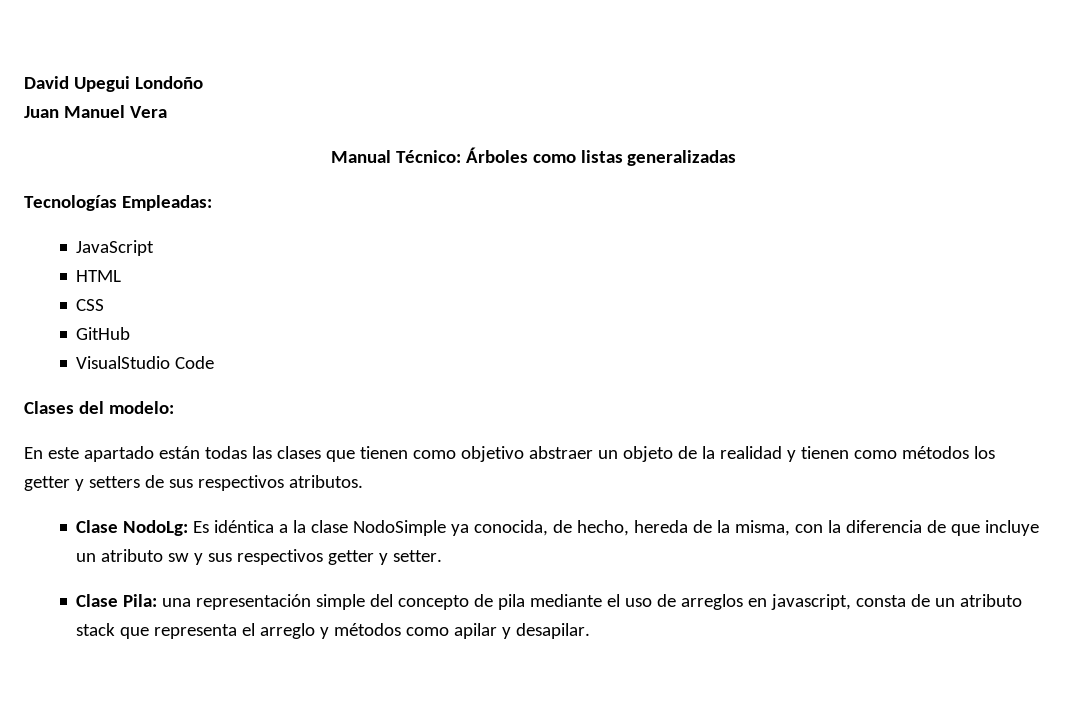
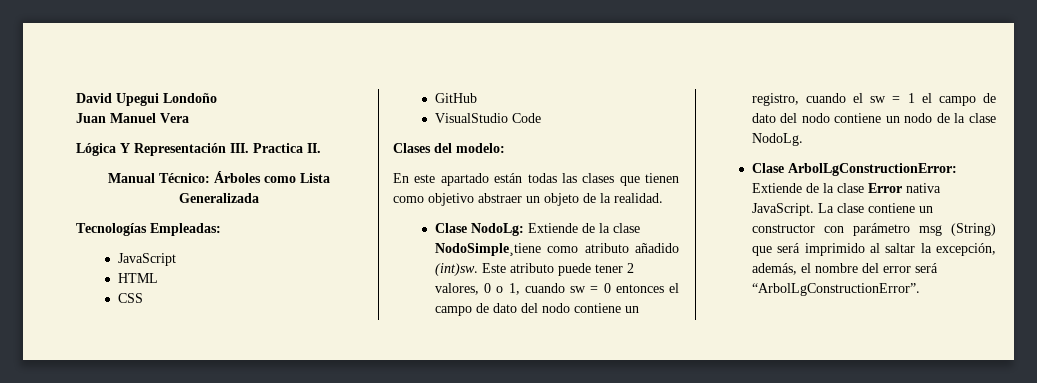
+ Lógica Y Representación III. Practica II.
- Manual Técnico: Árboles como listas generalizadas
+ Manual Técnico: Árboles como Lista Generalizada
- En este apartado están todas las clases que tienen como objetivo abstraer un objeto de la realidad y tienen como métodos los getter y setters de sus respectivos atributos.
- Clase NodoLg: Es idéntica a la clase NodoSimple ya conocida, de hecho, hereda de la misma, con la diferencia de que incluye un atributo sw y sus respectivos getter y setter.
- Clase Pila: una representación simple del concepto de pila mediante el uso de arreglos en javascript, consta de un atributo stack que representa el arreglo y métodos como apilar y desapilar.
+ En este apartado están todas las clases que tienen como objetivo abstraer un objeto de la realidad.
+ Clase NodoLg: Extiende de la clase NodoSimple¸tiene como atributo añadido (int)sw. Este atributo puede tener 2 valores, 0 o 1, cuando sw = 0 entonces el campo de dato del nodo contiene un registro, cuando el sw = 1 el campo de dato del nodo contiene un nodo de la clase NodoLg.
+ Clase ArbolLgConstructionError: Extiende de la clase Error nativa JavaScript. La clase contiene un constructor con parámetro msg (String) que será imprimido al saltar la excepción, además, el nombre del error será “ArbolLgConstructionError”.

